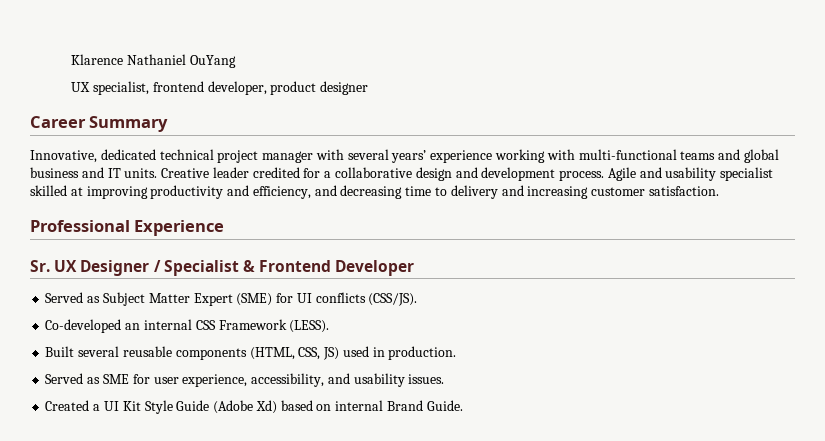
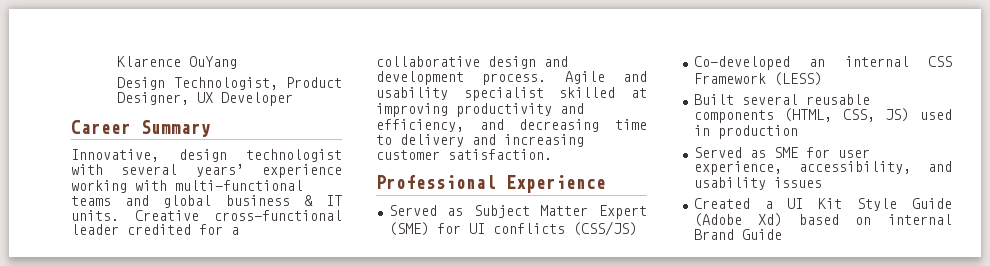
- Klarence Nathaniel OuYang
+ Klarence OuYang
- UX specialist, frontend developer, product designer
+ Design Technologist, Product Designer, UX Developer
- Innovative, dedicated technical project manager with several years’ experience working with multi-functional teams and global business and IT units.
+ Innovative, design technologist with several years’ experience working with multi-functional teams and global business & IT units.
- Creative leader credited for a collaborative design and development process.
+ Creative cross-functional leader credited for a collaborative design and development process.
- Sr. UX Designer / Specialist & Frontend Developer
- Served as Subject Matter Expert (SME) for UI conflicts (CSS/JS).
+ Served as Subject Matter Expert (SME) for UI conflicts (CSS/JS)
- Co-developed an internal CSS Framework (LESS).
+ Co-developed an internal CSS Framework (LESS)
- Built several reusable components (HTML, CSS, JS) used in production.
+ Built several reusable components (HTML, CSS, JS) used in production
- Served as SME for user experience, accessibility, and usability issues.
+ Served as SME for user experience, accessibility, and usability issues
- Created a UI Kit Style Guide (Adobe Xd) based on internal Brand Guide.
+ Created a UI Kit Style Guide (Adobe Xd) based on internal Brand Guide

